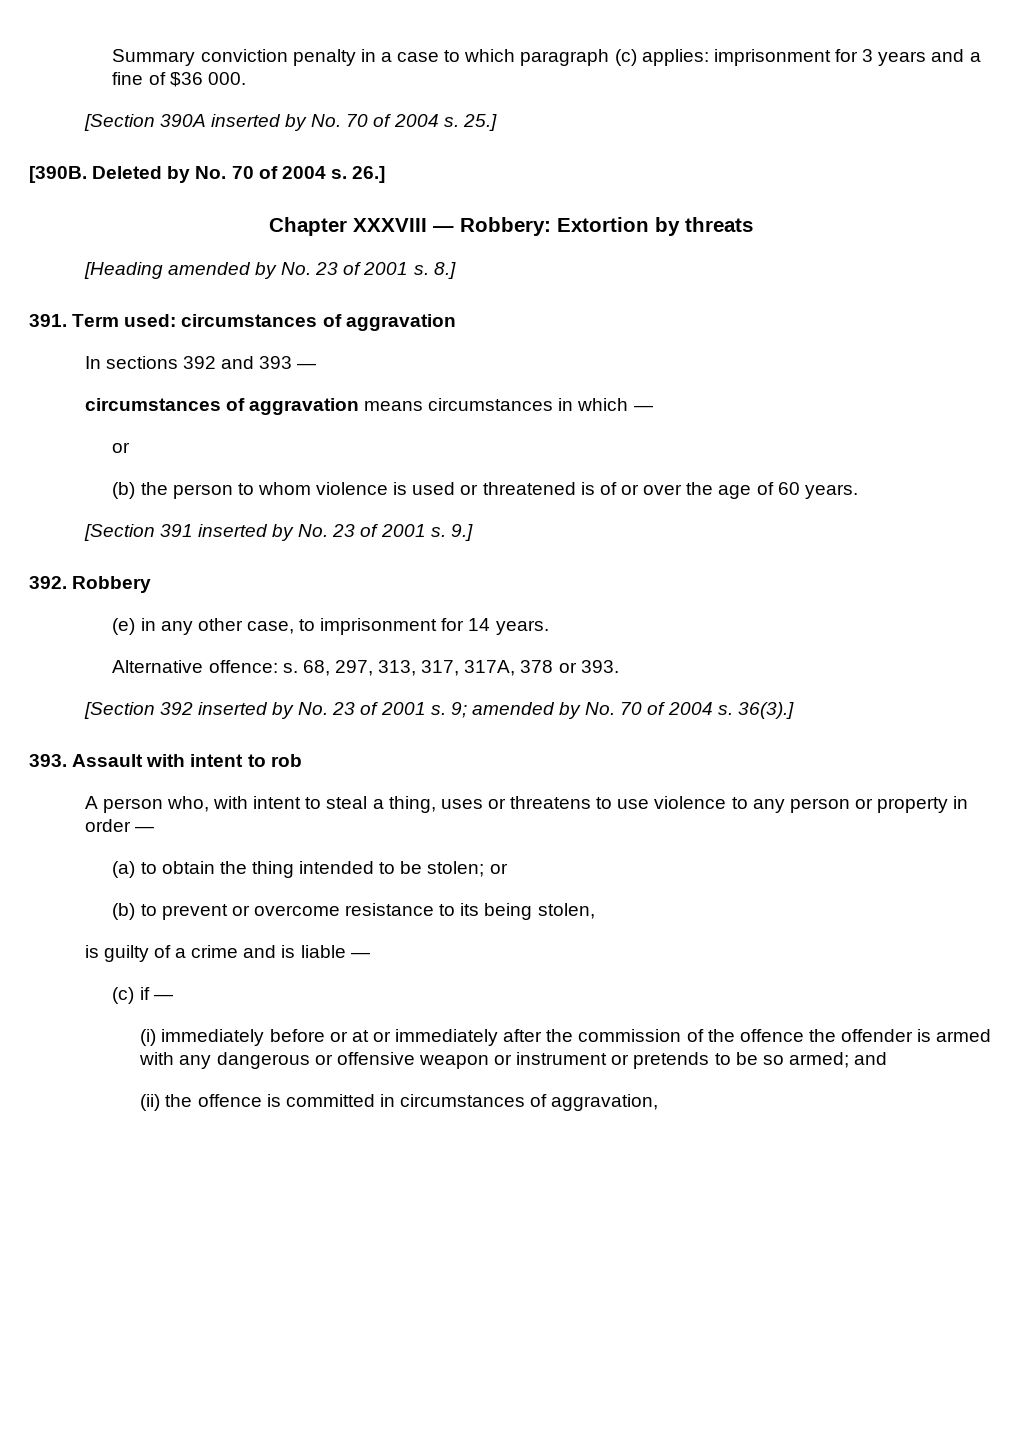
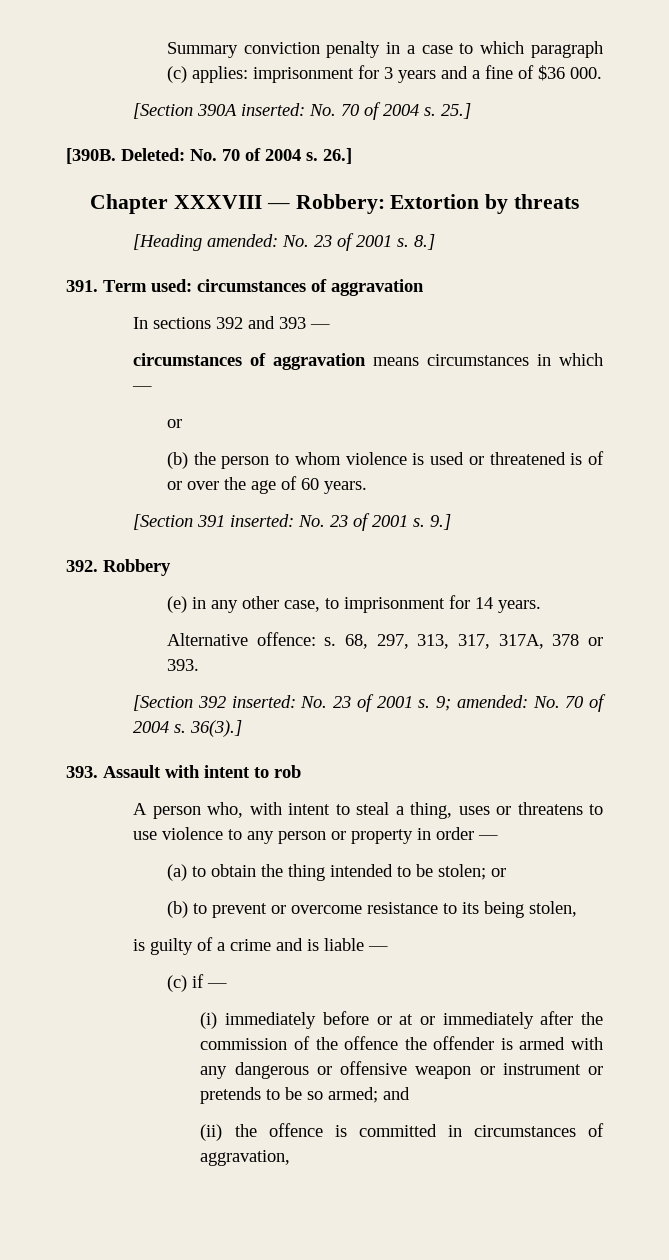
- [Section 390A inserted by No. 70 of 2004 s.
+ [Section 390A inserted: No. 70 of 2004 s.
- Deleted by No. 70 of 2004 s.
+ Deleted: No. 70 of 2004 s.
- [Heading amended by No. 23 of 2001 s.
+ [Heading amended: No. 23 of 2001 s.
- [Section 391 inserted by No. 23 of 2001 s.
+ [Section 391 inserted: No. 23 of 2001 s.
- [Section 392 inserted by No. 23 of 2001 s.
+ [Section 392 inserted: No. 23 of 2001 s.
- 9; amended by No. 70 of 2004 s.
+ 9; amended: No. 70 of 2004 s.

